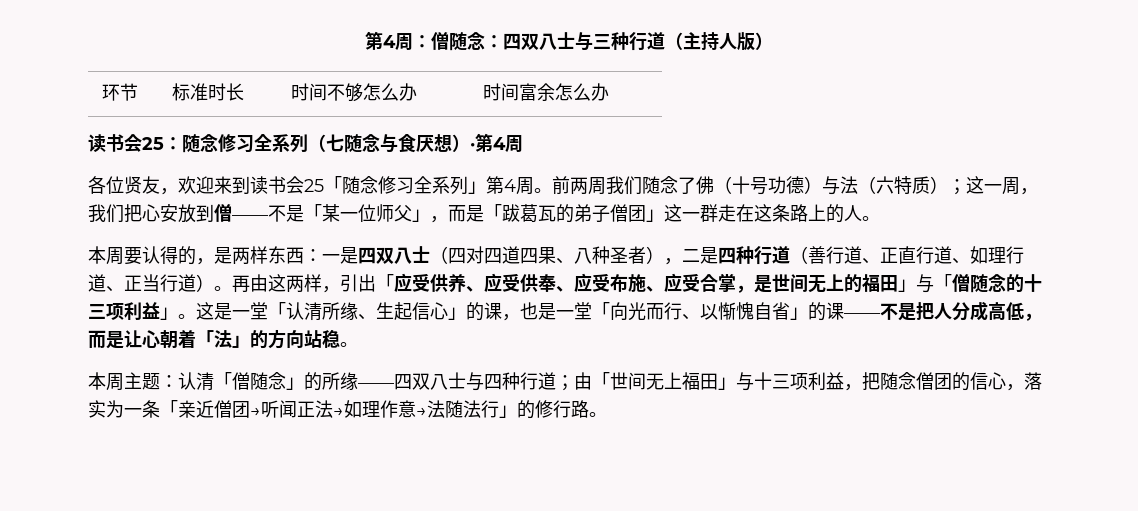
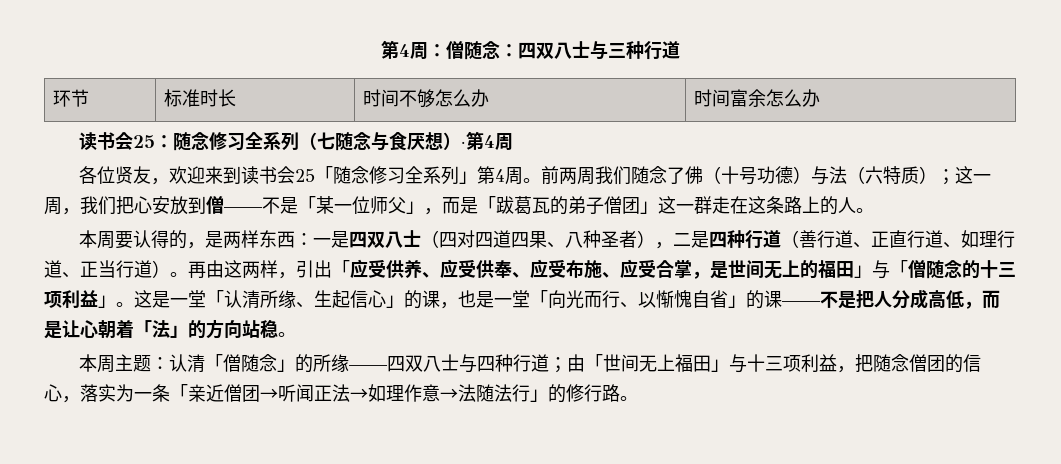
- 第4周：僧随念：四双八士与三种行道（主持人版）
+ 第4周：僧随念：四双八士与三种行道

